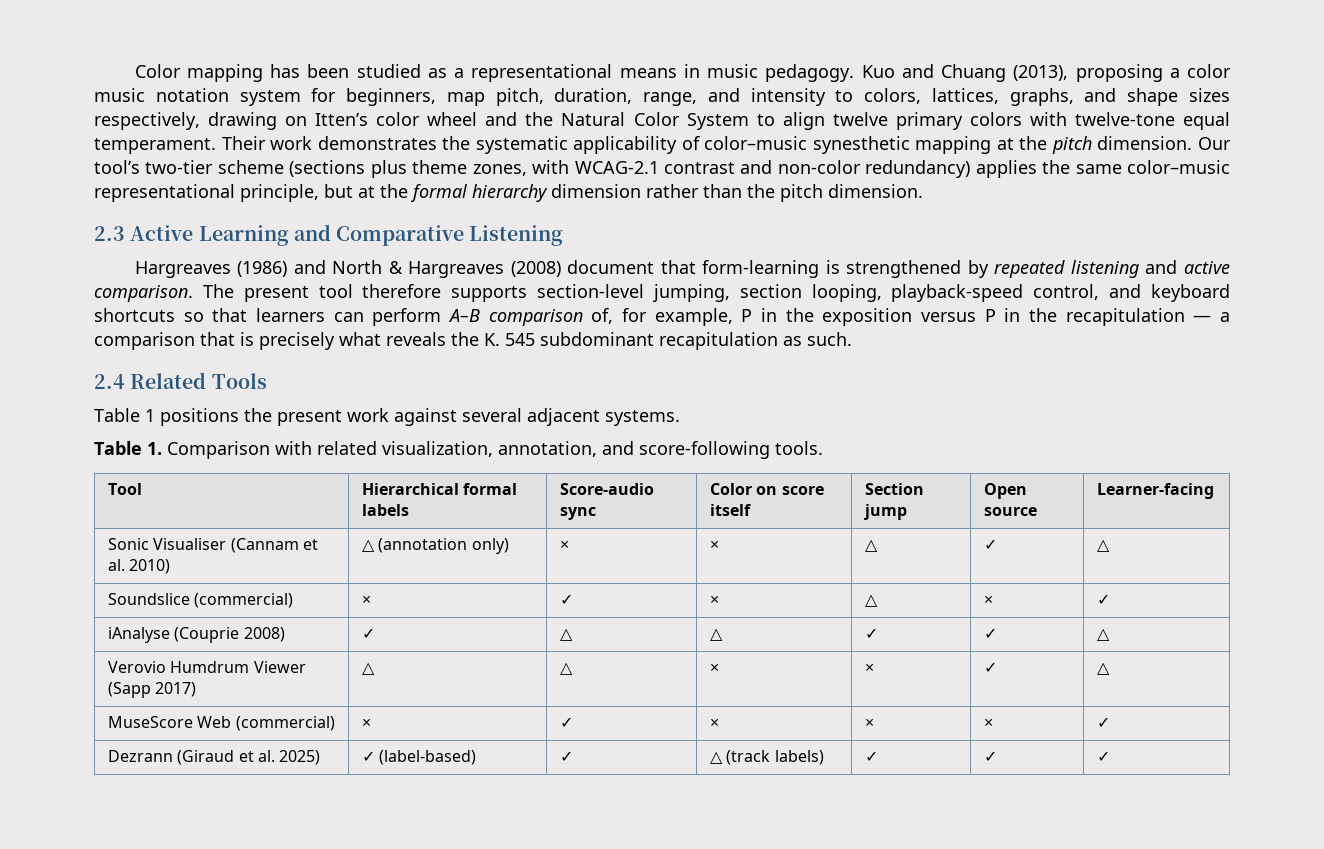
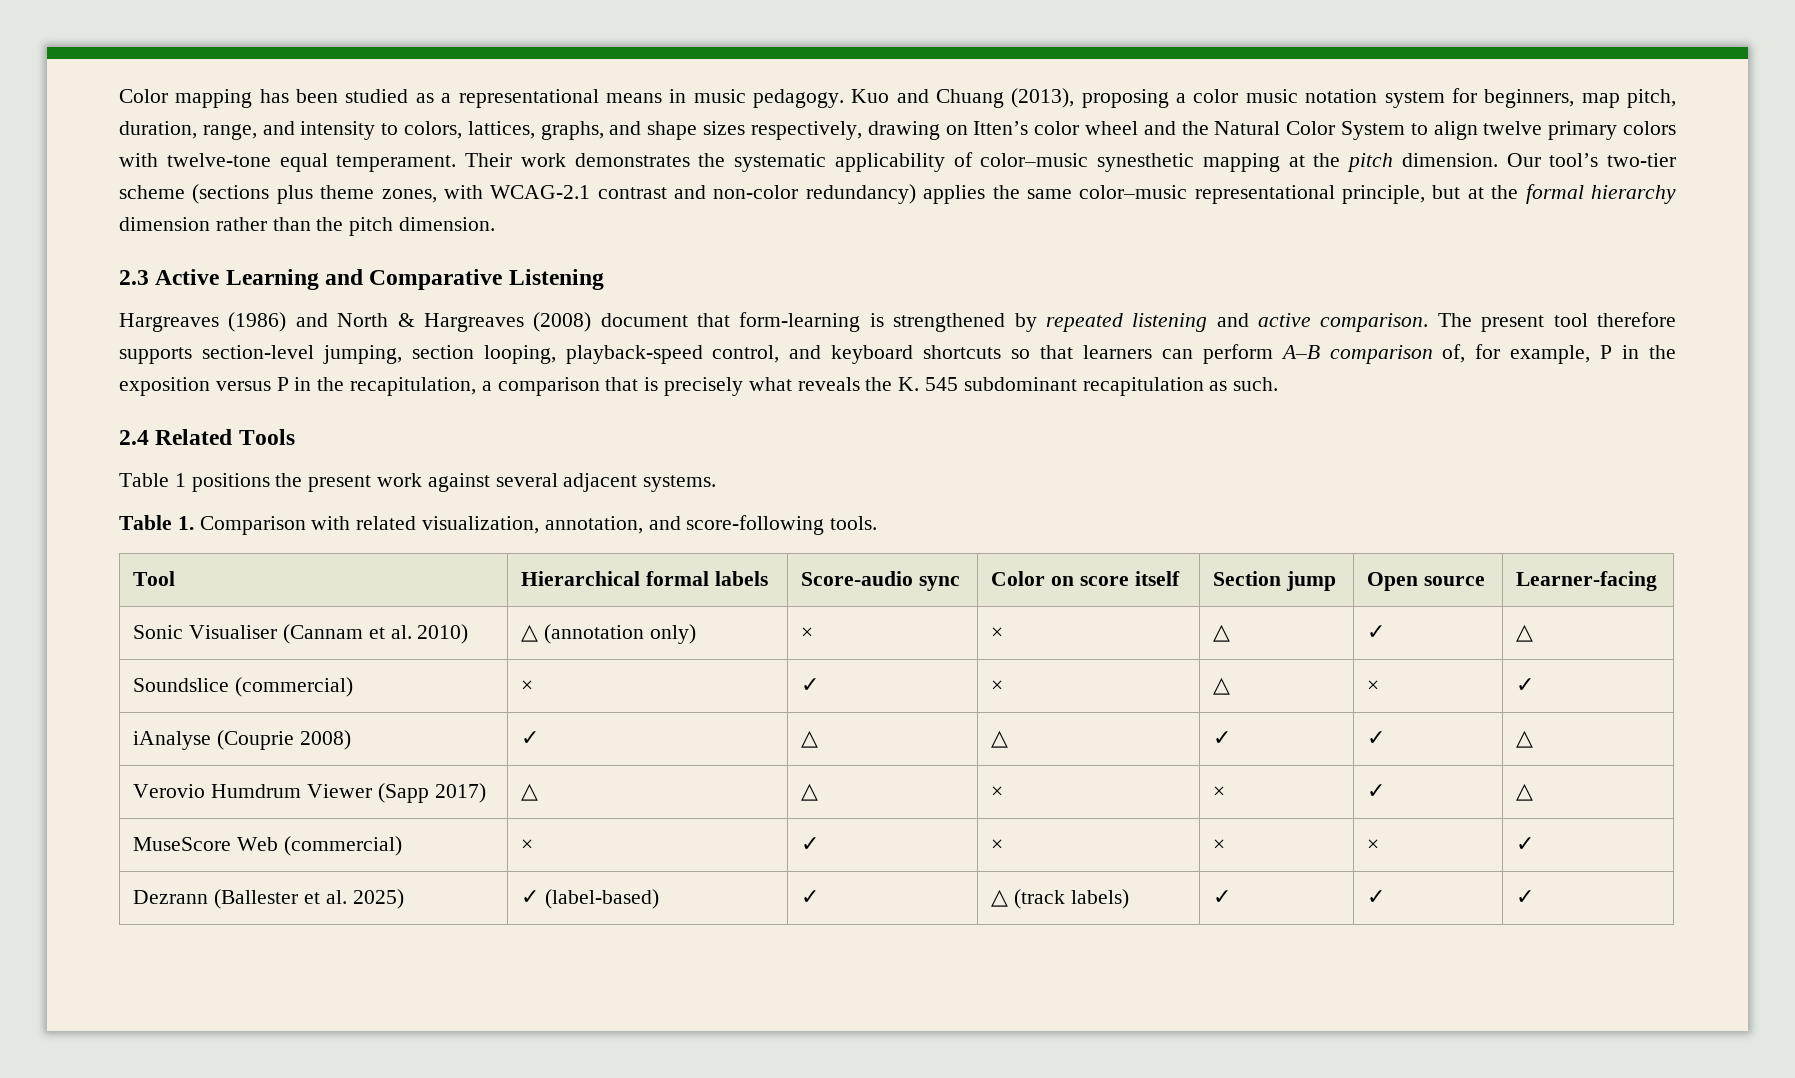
- The present tool therefore supports section-level jumping, section looping, playback-speed control, and keyboard shortcuts so that learners can perform A–B comparison of, for example, P in the exposition versus P in the recapitulation — a comparison that is precisely what reveals the K. 545 subdominant recapitulation as such.
+ The present tool therefore supports section-level jumping, section looping, playback-speed control, and keyboard shortcuts so that learners can perform A–B comparison of, for example, P in the exposition versus P in the recapitulation, a comparison that is precisely what reveals the K. 545 subdominant recapitulation as such.
- Dezrann (Giraud et al. 2025) | ✓ (label-based) | ✓ | △ (track labels) | ✓ | ✓ | ✓
+ Dezrann (Ballester et al. 2025) | ✓ (label-based) | ✓ | △ (track labels) | ✓ | ✓ | ✓

